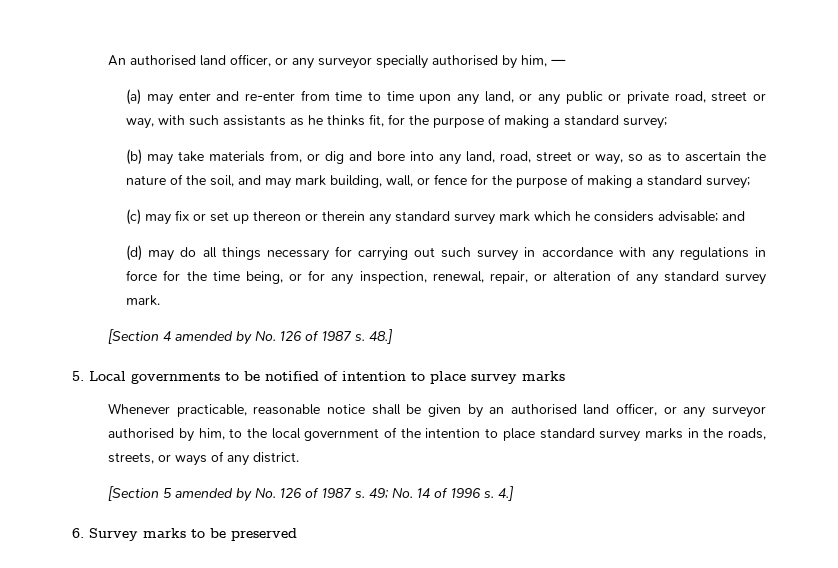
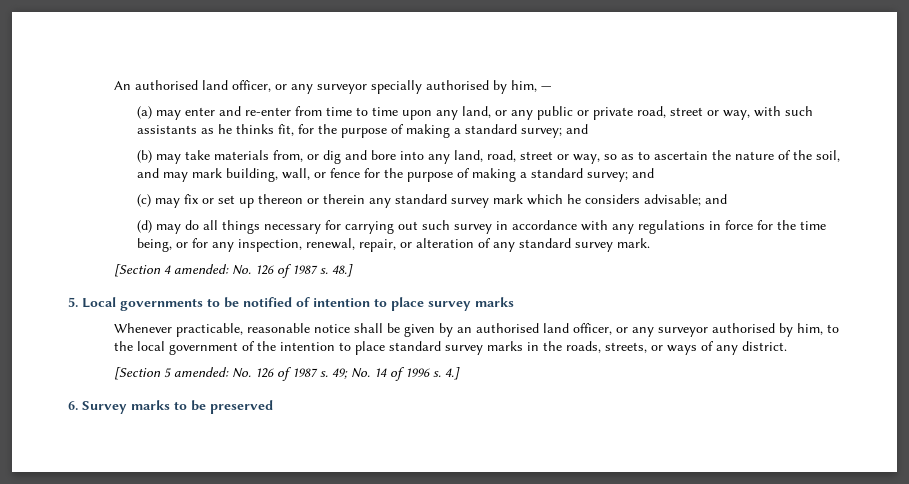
- (a) may enter and re-enter from time to time upon any land, or any public or private road, street or way, with such assistants as he thinks fit, for the purpose of making a standard survey;
+ (a) may enter and re-enter from time to time upon any land, or any public or private road, street or way, with such assistants as he thinks fit, for the purpose of making a standard survey; and
- (b) may take materials from, or dig and bore into any land, road, street or way, so as to ascertain the nature of the soil, and may mark building, wall, or fence for the purpose of making a standard survey;
+ (b) may take materials from, or dig and bore into any land, road, street or way, so as to ascertain the nature of the soil, and may mark building, wall, or fence for the purpose of making a standard survey; and
- [Section 4 amended by No. 126 of 1987 s.
+ [Section 4 amended: No. 126 of 1987 s.
- [Section 5 amended by No. 126 of 1987 s.
+ [Section 5 amended: No. 126 of 1987 s.

